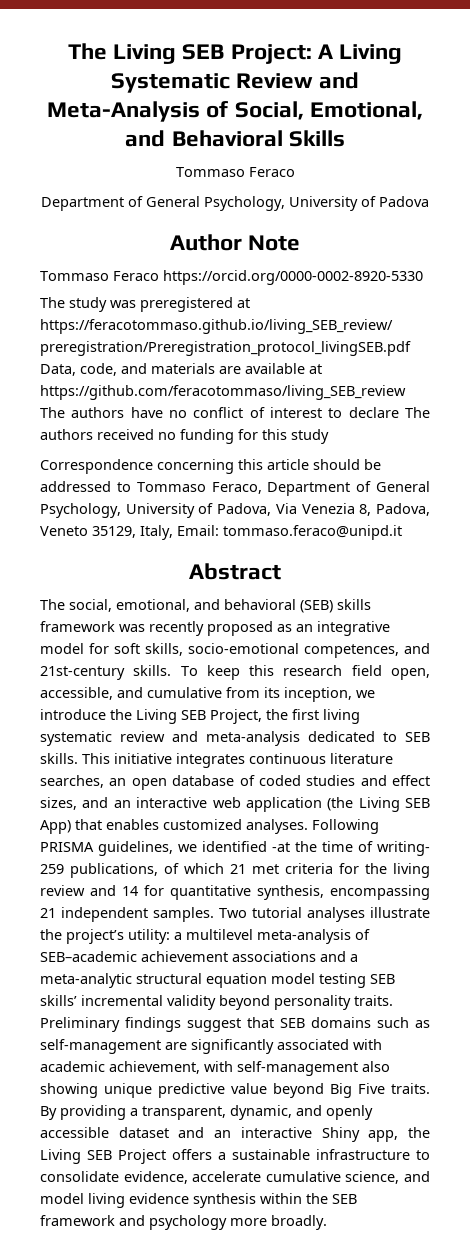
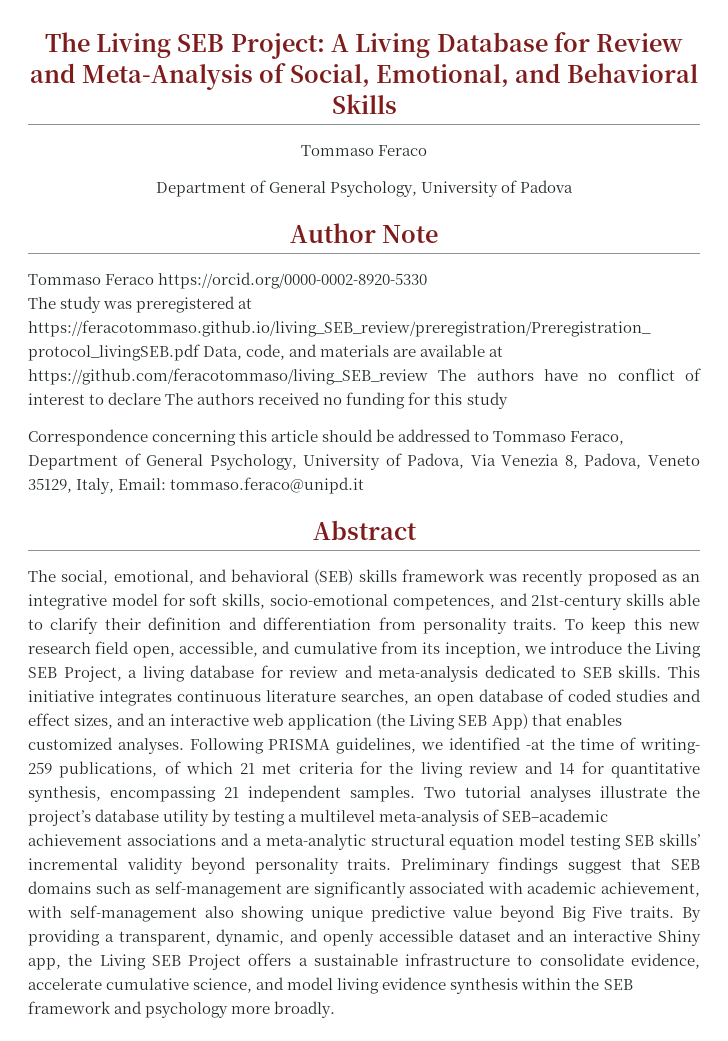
- The Living SEB Project: A Living Systematic Review and Meta-Analysis of Social, Emotional, and Behavioral Skills
+ The Living SEB Project: A Living Database for Review and Meta-Analysis of Social, Emotional, and Behavioral Skills
- The social, emotional, and behavioral (SEB) skills framework was recently proposed as an integrative model for soft skills, socio-emotional competences, and 21st-century skills.
+ The social, emotional, and behavioral (SEB) skills framework was recently proposed as an integrative model for soft skills, socio-emotional competences, and 21st-century skills able to clarify their definition and differentiation from personality traits.
- To keep this research field open, accessible, and cumulative from its inception, we introduce the Living SEB Project, the first living systematic review and meta-analysis dedicated to SEB skills.
+ To keep this new research field open, accessible, and cumulative from its inception, we introduce the Living SEB Project, a living database for review and meta-analysis dedicated to SEB skills.
- Two tutorial analyses illustrate the project’s utility: a multilevel meta-analysis of SEB–academic achievement associations and a meta-analytic structural equation model testing SEB skills’ incremental validity beyond personality traits.
+ Two tutorial analyses illustrate the project’s database utility by testing a multilevel meta-analysis of SEB–academic achievement associations and a meta-analytic structural equation model testing SEB skills’ incremental validity beyond personality traits.

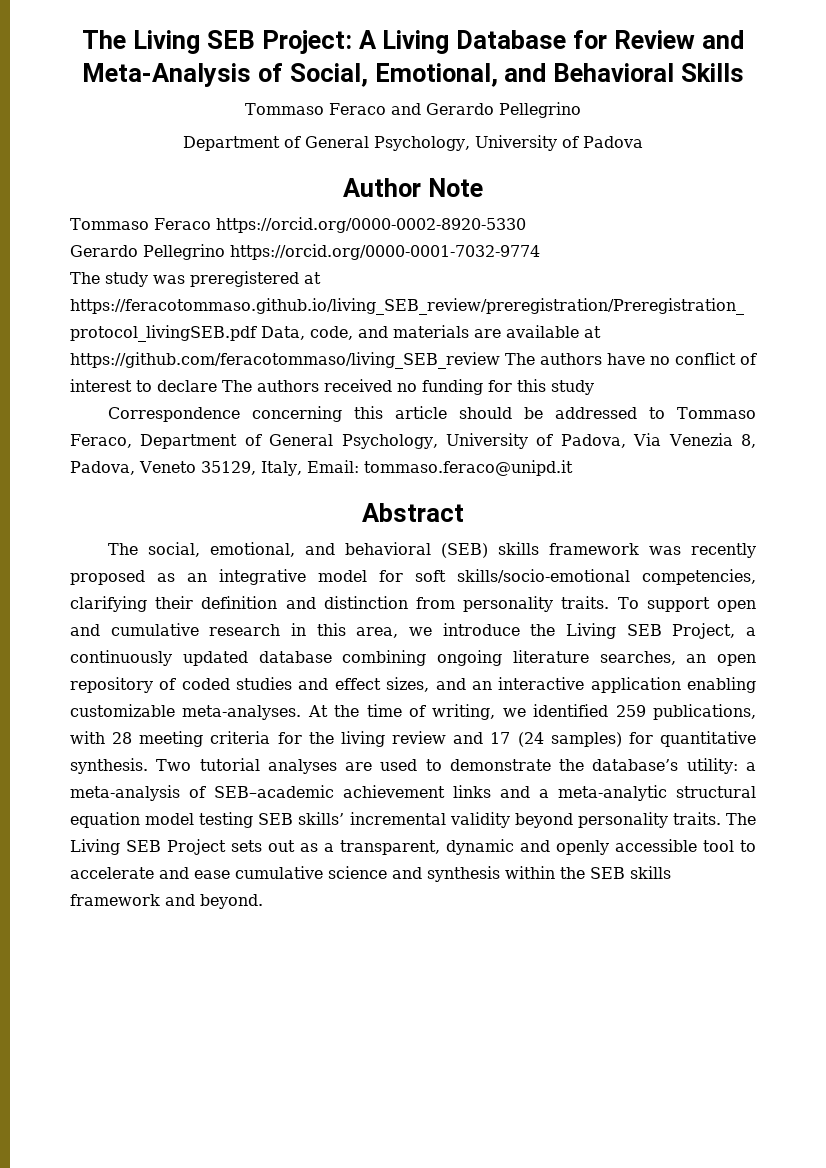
  The Living SEB Project: A Living Database for Review and Meta-Analysis of Social, Emotional, and Behavioral Skills
- Tommaso Feraco
+ Tommaso Feraco and Gerardo Pellegrino
+ Gerardo Pellegrino https://orcid.org/0000-0001-7032-9774
- The social, emotional, and behavioral (SEB) skills framework was recently proposed as an integrative model for soft skills, socio-emotional competences, and 21st-century skills able to clarify their definition and differentiation from personality traits.
+ The social, emotional, and behavioral (SEB) skills framework was recently proposed as an integrative model for soft skills/socio-emotional competencies, clarifying their definition and distinction from personality traits.
- To keep this new research field open, accessible, and cumulative from its inception, we introduce the Living SEB Project, a living database for review and meta-analysis dedicated to SEB skills. This initiative integrates continuous literature searches, an open database of coded studies and effect sizes, and an interactive web application (the Living SEB App) that enables customized analyses. Following PRISMA guidelines, we identified -at the time of writing- 259 publications, of which 21 met criteria for the living review and 14 for quantitative synthesis, encompassing 21 independent samples. Two tutorial analyses illustrate the project’s database utility by testing a multilevel meta-analysis of SEB–academic achievement associations and a meta-analytic structural equation model testing SEB skills’ incremental validity beyond personality traits.
+ To support open and cumulative research in this area, we introduce the Living SEB Project, a continuously updated database combining ongoing literature searches, an open repository of coded studies and effect sizes, and an interactive application enabling customizable meta-analyses. At the time of writing, we identified 259 publications, with 28 meeting criteria for the living review and 17 (24 samples) for quantitative synthesis. Two tutorial analyses are used to demonstrate the database’s utility: a meta-analysis of SEB–academic achievement links and a meta-analytic structural equation model testing SEB skills’ incremental validity beyond personality traits.
- Preliminary findings suggest that SEB domains such as self-management are significantly associated with academic achievement, with self-management also showing unique predictive value beyond Big Five traits. By providing a transparent, dynamic, and openly accessible dataset and an interactive Shiny app, the Living SEB Project offers a sustainable infrastructure to consolidate evidence, accelerate cumulative science, and model living evidence synthesis within the SEB framework and psychology more broadly.
+ The Living SEB Project sets out as a transparent, dynamic and openly accessible tool to accelerate and ease cumulative science and synthesis within the SEB skills framework and beyond.

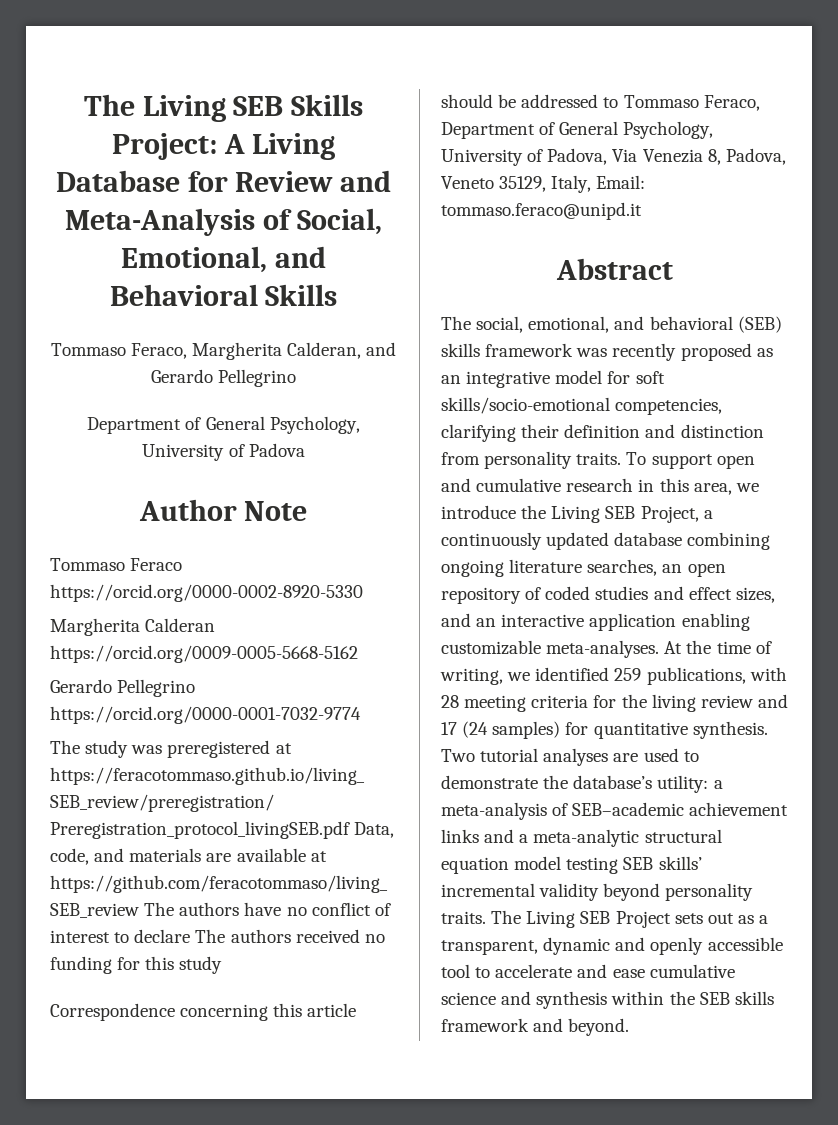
- The Living SEB Project: A Living Database for Review and Meta-Analysis of Social, Emotional, and Behavioral Skills
+ The Living SEB Skills Project: A Living Database for Review and Meta-Analysis of Social, Emotional, and Behavioral Skills
- Tommaso Feraco and Gerardo Pellegrino
+ Tommaso Feraco, Margherita Calderan, and Gerardo Pellegrino
+ Margherita Calderan https://orcid.org/0009-0005-5668-5162

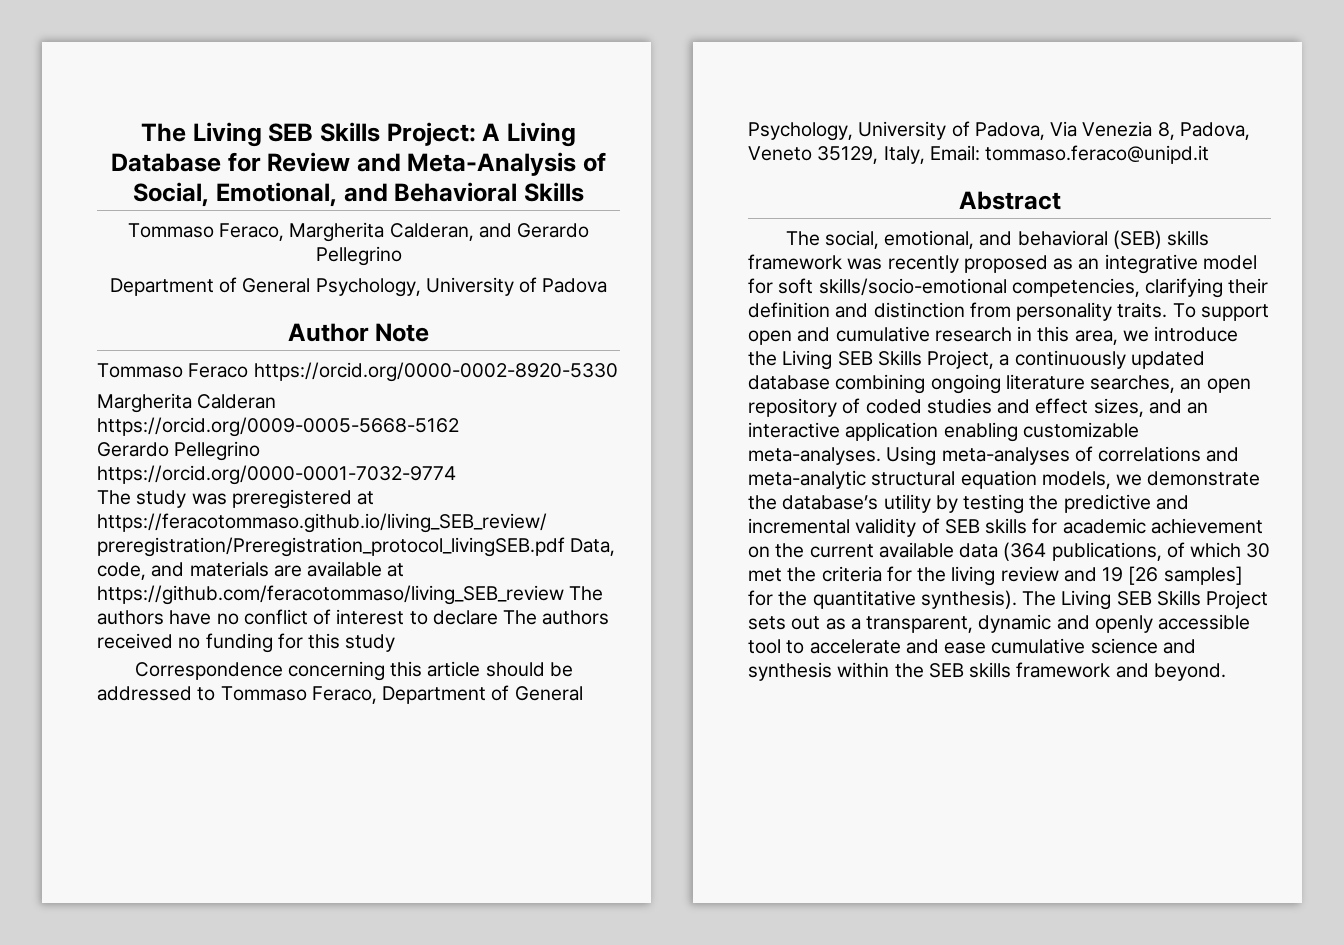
- To support open and cumulative research in this area, we introduce the Living SEB Project, a continuously updated database combining ongoing literature searches, an open repository of coded studies and effect sizes, and an interactive application enabling customizable meta-analyses.
+ To support open and cumulative research in this area, we introduce the Living SEB Skills Project, a continuously updated database combining ongoing literature searches, an open repository of coded studies and effect sizes, and an interactive application enabling customizable meta-analyses.
- At the time of writing, we identified 259 publications, with 28 meeting criteria for the living review and 17 (24 samples) for quantitative synthesis. Two tutorial analyses are used to demonstrate the database’s utility: a meta-analysis of SEB–academic achievement links and a meta-analytic structural equation model testing SEB skills’ incremental validity beyond personality traits. The Living SEB Project sets out as a transparent, dynamic and openly accessible tool to accelerate and ease cumulative science and synthesis within the SEB skills framework and beyond.
+ Using meta-analyses of correlations and meta-analytic structural equation models, we demonstrate the database’s utility by testing the predictive and incremental validity of SEB skills for academic achievement on the current available data (364 publications, of which 30 met the criteria for the living review and 19 [26 samples] for the quantitative synthesis). The Living SEB Skills Project sets out as a transparent, dynamic and openly accessible tool to accelerate and ease cumulative science and synthesis within the SEB skills framework and beyond.

